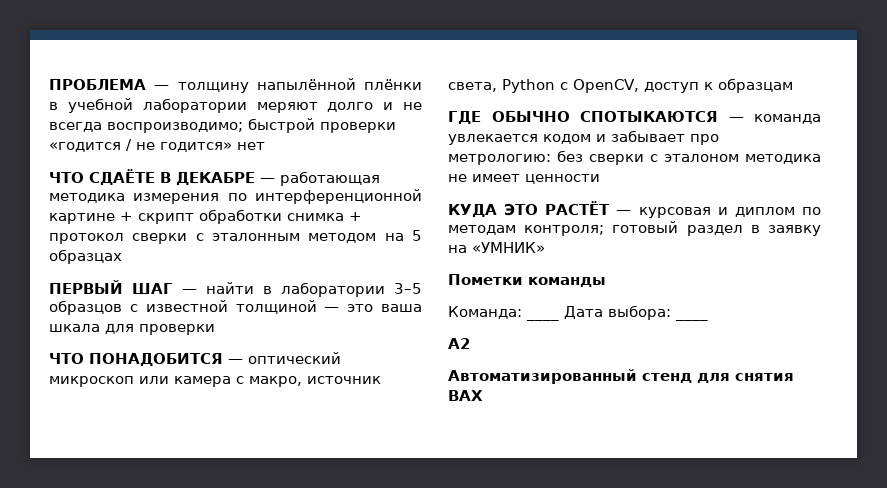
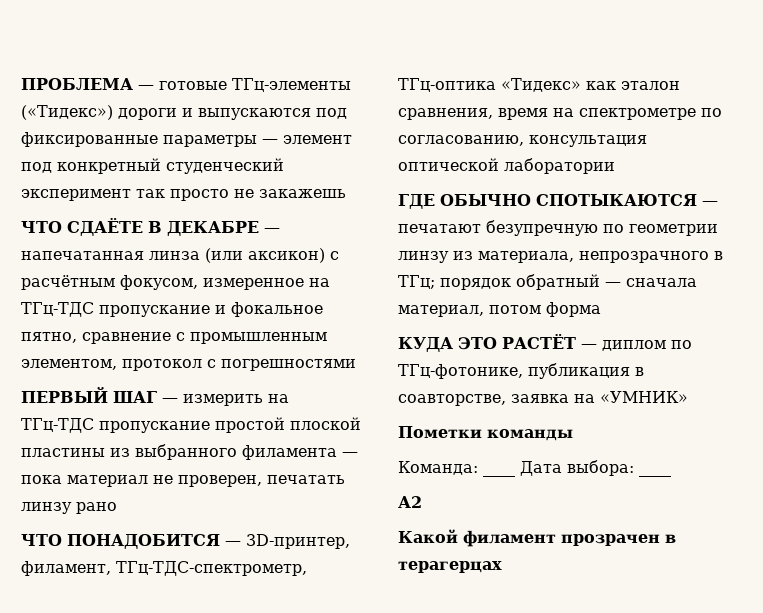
- ПРОБЛЕМА — толщину напылённой плёнки в учебной лаборатории меряют долго и не всегда воспроизводимо; быстрой проверки «годится / не годится» нет
+ ПРОБЛЕМА — готовые ТГц-элементы («Тидекс») дороги и выпускаются под фиксированные параметры — элемент под конкретный студенческий эксперимент так просто не закажешь
- ЧТО СДАЁТЕ В ДЕКАБРЕ — работающая методика измерения по интерференционной картине + скрипт обработки снимка + протокол сверки с эталонным методом на 5 образцах
- ПЕРВЫЙ ШАГ — найти в лаборатории 3–5 образцов с известной толщиной — это ваша шкала для проверки
- ЧТО ПОНАДОБИТСЯ — оптический микроскоп или камера с макро, источник света, Python с OpenCV, доступ к образцам
- ГДЕ ОБЫЧНО СПОТЫКАЮТСЯ — команда увлекается кодом и забывает про метрологию: без сверки с эталоном методика не имеет ценности
- КУДА ЭТО РАСТЁТ — курсовая и диплом по методам контроля; готовый раздел в заявку на «УМНИК»
+ ЧТО СДАЁТЕ В ДЕКАБРЕ — напечатанная линза (или аксикон) с расчётным фокусом, измеренное на ТГц-ТДС пропускание и фокальное пятно, сравнение с промышленным элементом, протокол с погрешностями
+ ПЕРВЫЙ ШАГ — измерить на ТГц-ТДС пропускание простой плоской пластины из выбранного филамента — пока материал не проверен, печатать линзу рано
+ ЧТО ПОНАДОБИТСЯ — 3D-принтер, филамент, ТГц-ТДС-спектрометр, ТГц-оптика «Тидекс» как эталон сравнения, время на спектрометре по согласованию, консультация оптической лаборатории
+ ГДЕ ОБЫЧНО СПОТЫКАЮТСЯ — печатают безупречную по геометрии линзу из материала, непрозрачного в ТГц; порядок обратный — сначала материал, потом форма
+ КУДА ЭТО РАСТЁТ — диплом по ТГц-фотонике, публикация в соавторстве, заявка на «УМНИК»
- Автоматизированный стенд для снятия ВАХ
+ Какой филамент прозрачен в терагерцах

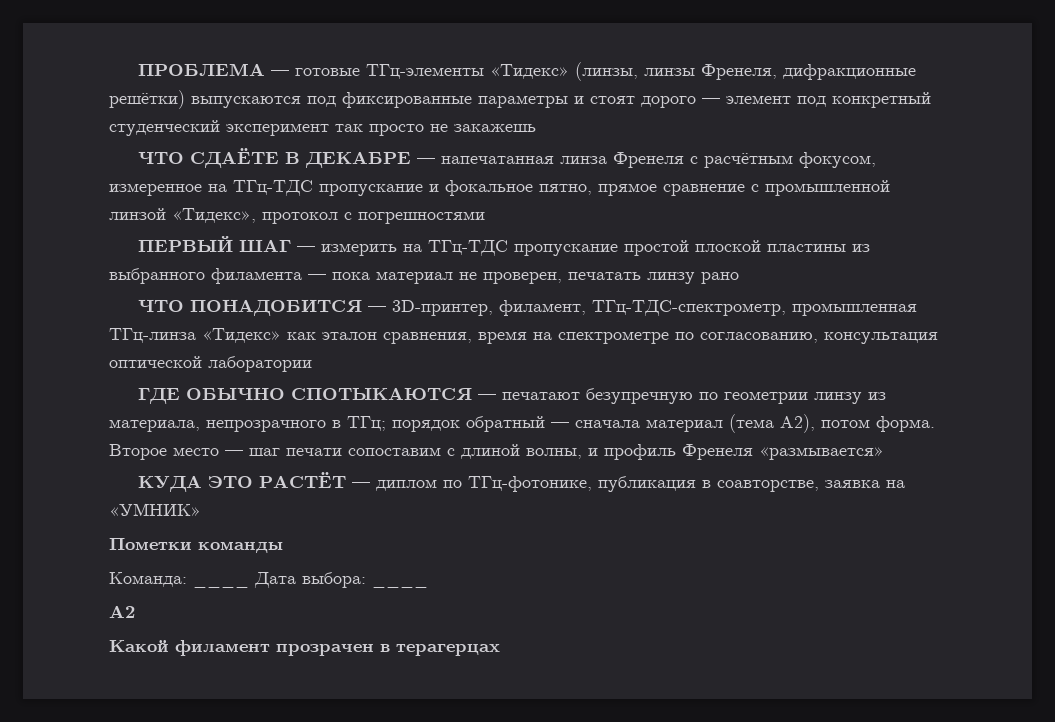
- ПРОБЛЕМА — готовые ТГц-элементы («Тидекс») дороги и выпускаются под фиксированные параметры — элемент под конкретный студенческий эксперимент так просто не закажешь
+ ПРОБЛЕМА — готовые ТГц-элементы «Тидекс» (линзы, линзы Френеля, дифракционные решётки) выпускаются под фиксированные параметры и стоят дорого — элемент под конкретный студенческий эксперимент так просто не закажешь
- ЧТО СДАЁТЕ В ДЕКАБРЕ — напечатанная линза (или аксикон) с расчётным фокусом, измеренное на ТГц-ТДС пропускание и фокальное пятно, сравнение с промышленным элементом, протокол с погрешностями
+ ЧТО СДАЁТЕ В ДЕКАБРЕ — напечатанная линза Френеля с расчётным фокусом, измеренное на ТГц-ТДС пропускание и фокальное пятно, прямое сравнение с промышленной линзой «Тидекс», протокол с погрешностями
- ЧТО ПОНАДОБИТСЯ — 3D-принтер, филамент, ТГц-ТДС-спектрометр, ТГц-оптика «Тидекс» как эталон сравнения, время на спектрометре по согласованию, консультация оптической лаборатории
+ ЧТО ПОНАДОБИТСЯ — 3D-принтер, филамент, ТГц-ТДС-спектрометр, промышленная ТГц-линза «Тидекс» как эталон сравнения, время на спектрометре по согласованию, консультация оптической лаборатории
- ГДЕ ОБЫЧНО СПОТЫКАЮТСЯ — печатают безупречную по геометрии линзу из материала, непрозрачного в ТГц; порядок обратный — сначала материал, потом форма
+ ГДЕ ОБЫЧНО СПОТЫКАЮТСЯ — печатают безупречную по геометрии линзу из материала, непрозрачного в ТГц; порядок обратный — сначала материал (тема А2), потом форма. Второе место — шаг печати сопоставим с длиной волны, и профиль Френеля «размывается»

